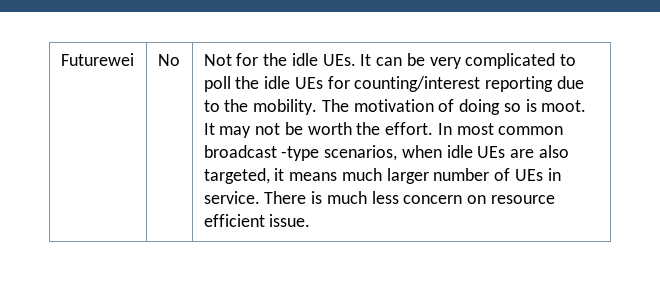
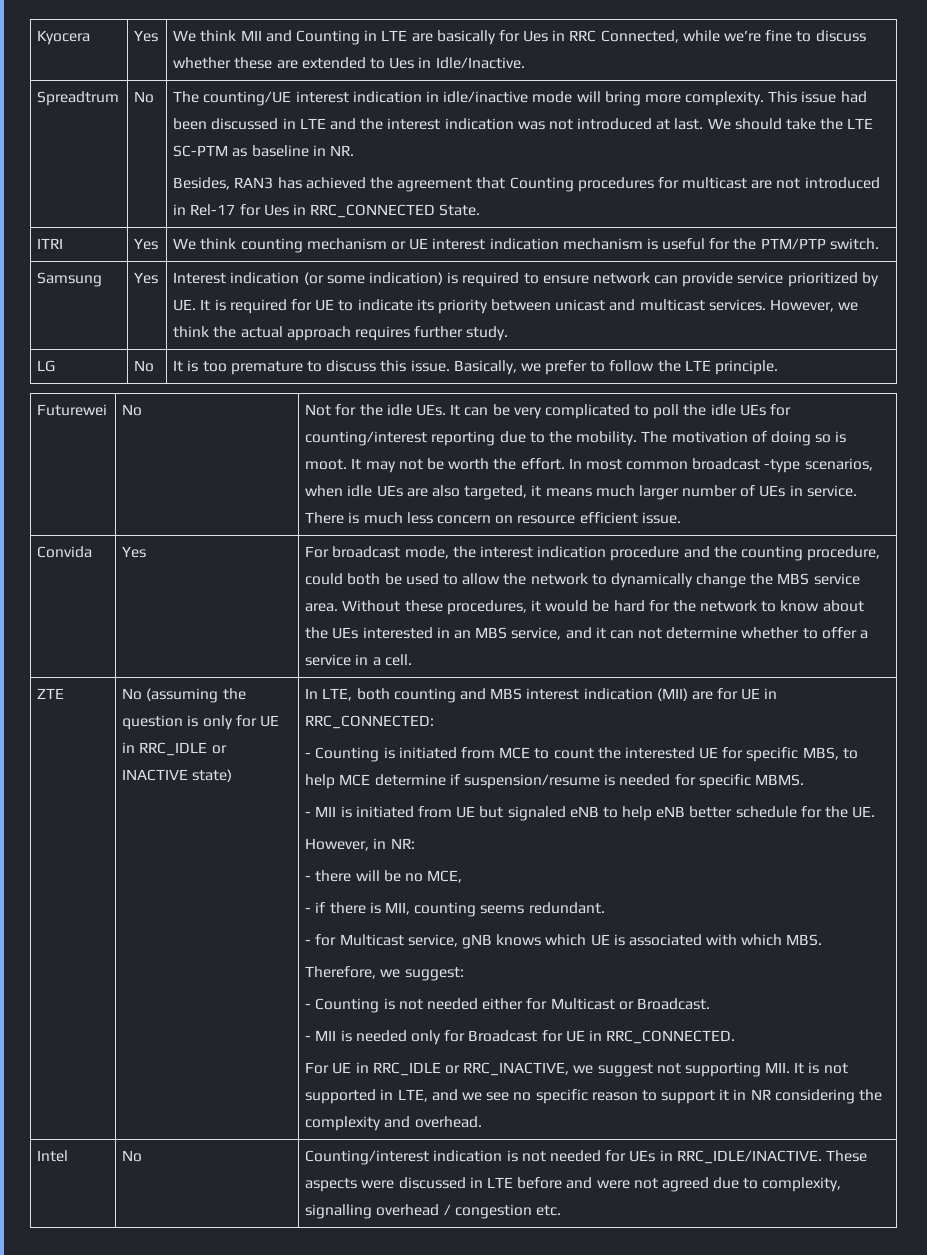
+ Kyocera | Yes | We think MII and Counting in LTE are basically for Ues in RRC Connected, while we’re fine to discuss whether these are extended to Ues in Idle/Inactive.
+ Spreadtrum | No | The counting/UE interest indication in idle/inactive mode will bring more complexity. This issue had been discussed in LTE and the interest indication was not introduced at last. We should take the LTE SC-PTM as baseline in NR.
+ Besides, RAN3 has achieved the agreement that Counting procedures for multicast are not introduced in Rel-17 for Ues in RRC_CONNECTED State.
+ ITRI | Yes | We think counting mechanism or UE interest indication mechanism is useful for the PTM/PTP switch.
+ Samsung | Yes | Interest indication (or some indication) is required to ensure network can provide service prioritized by UE. It is required for UE to indicate its priority between unicast and multicast services. However, we think the actual approach requires further study.
+ LG | No | It is too premature to discuss this issue. Basically, we prefer to follow the LTE principle.
+ Convida | Yes | For broadcast mode, the interest indication procedure and the counting procedure, could both be used to allow the network to dynamically change the MBS service area. Without these procedures, it would be hard for the network to know about the UEs interested in an MBS service, and it can not determine whether to offer a service in a cell.
+ ZTE | No (assuming the question is only for UE in RRC_IDLE or INACTIVE state) | In LTE, both counting and MBS interest indication (MII) are for UE in RRC_CONNECTED:
+ - Counting is initiated from MCE to count the interested UE for specific MBS, to help MCE determine if suspension/resume is needed for specific MBMS.
+ - MII is initiated from UE but signaled eNB to help eNB better schedule for the UE.
+ However, in NR:
+ - there will be no MCE,
+ - if there is MII, counting seems redundant.
+ - for Multicast service, gNB knows which UE is associated with which MBS.
+ Therefore, we suggest:
+ - Counting is not needed either for Multicast or Broadcast.
+ - MII is needed only for Broadcast for UE in RRC_CONNECTED.
+ For UE in RRC_IDLE or RRC_INACTIVE, we suggest not supporting MII. It is not supported in LTE, and we see no specific reason to support it in NR considering the complexity and overhead.
+ Intel | No | Counting/interest indication is not needed for UEs in RRC_IDLE/INACTIVE. These aspects were discussed in LTE before and were not agreed due to complexity, signalling overhead / congestion etc.

